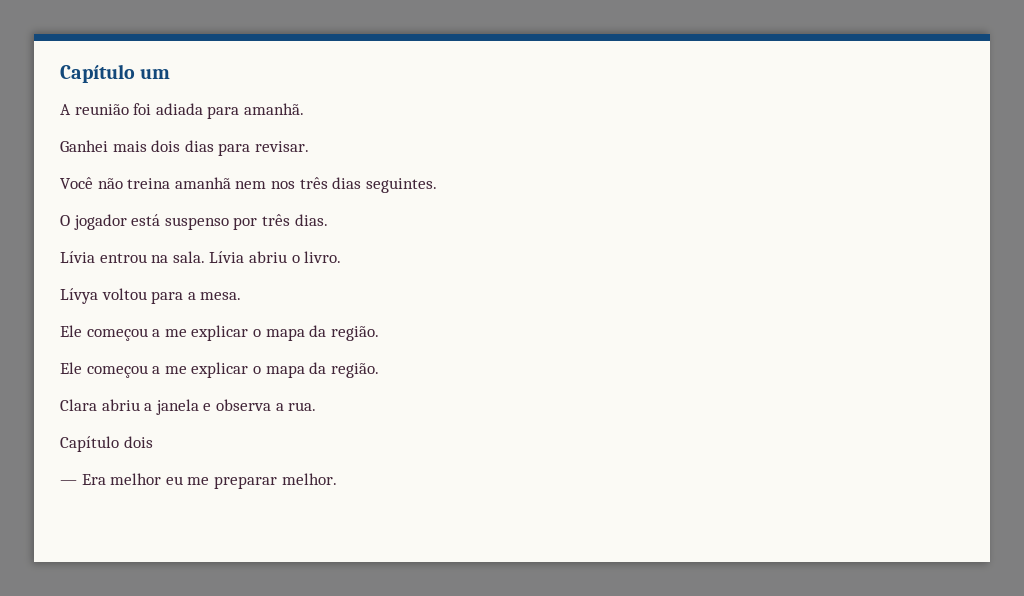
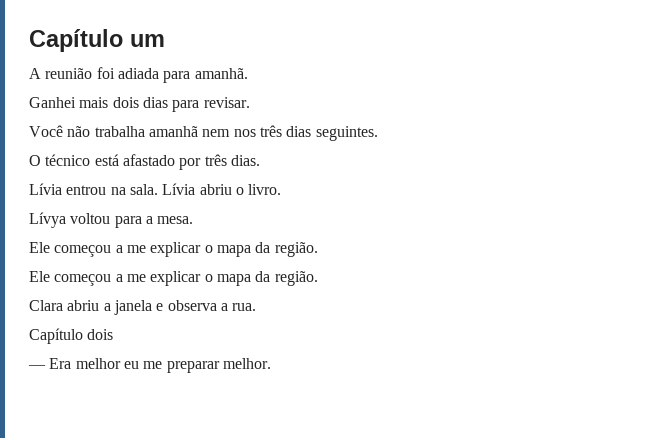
- Você não treina amanhã nem nos três dias seguintes.
+ Você não trabalha amanhã nem nos três dias seguintes.
- O jogador está suspenso por três dias.
+ O técnico está afastado por três dias.

